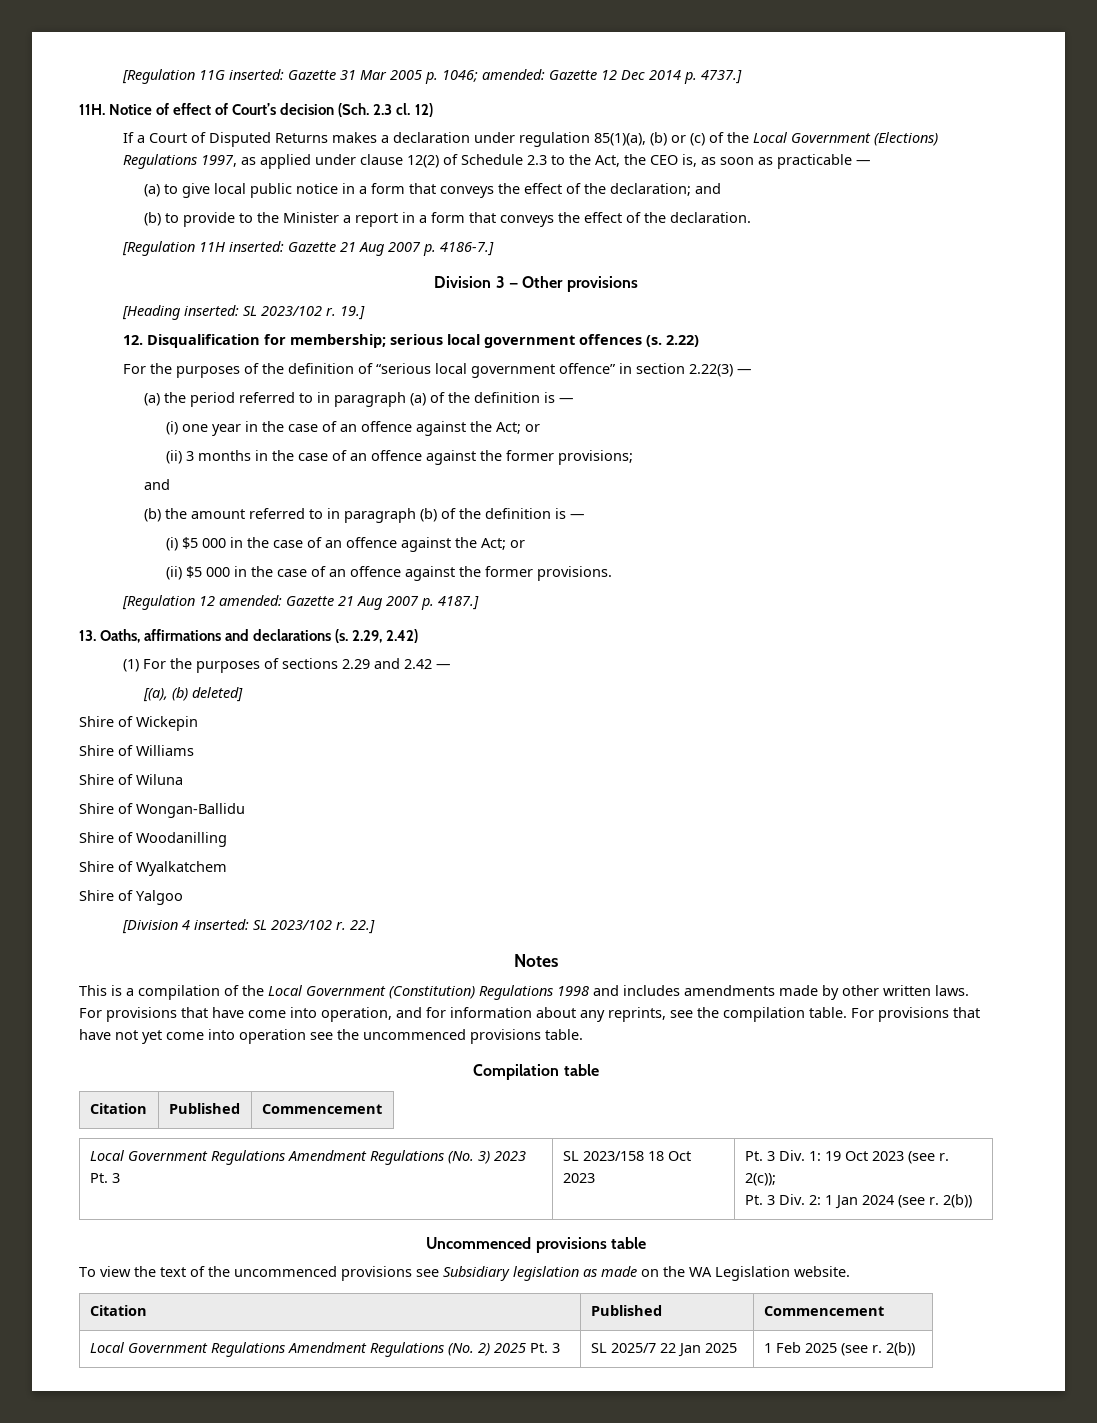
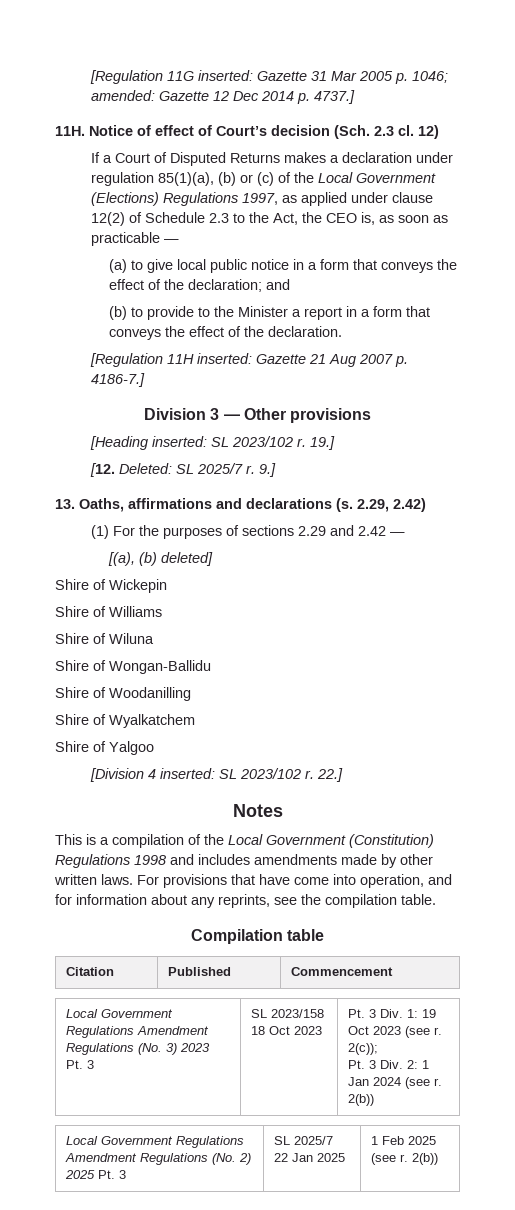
- 12. Disqualification for membership; serious local government offences (s. 2.22)
- For the purposes of the definition of “serious local government offence” in section 2.22(3) —
- (a) the period referred to in paragraph (a) of the definition is —
- (i) one year in the case of an offence against the Act; or
- (ii) 3 months in the case of an offence against the former provisions;
- and
- (b) the amount referred to in paragraph (b) of the definition is —
- (i) $5 000 in the case of an offence against the Act; or
- (ii) $5 000 in the case of an offence against the former provisions.
- [Regulation 12 amended: Gazette 21 Aug 2007 p. 4187.]
+ [12. Deleted: SL 2025/7 r. 9.]
- For provisions that have not yet come into operation see the uncommenced provisions table.
- Uncommenced provisions table
- To view the text of the uncommenced provisions see Subsidiary legislation as made on the WA Legislation website.
- Citation | Published | Commencement

